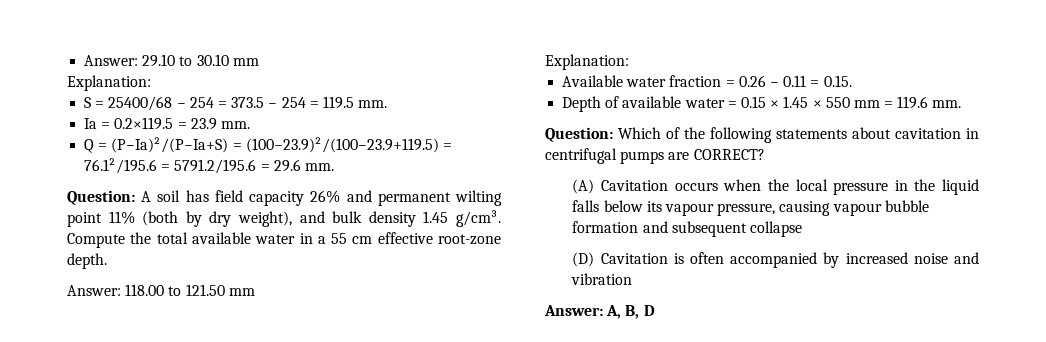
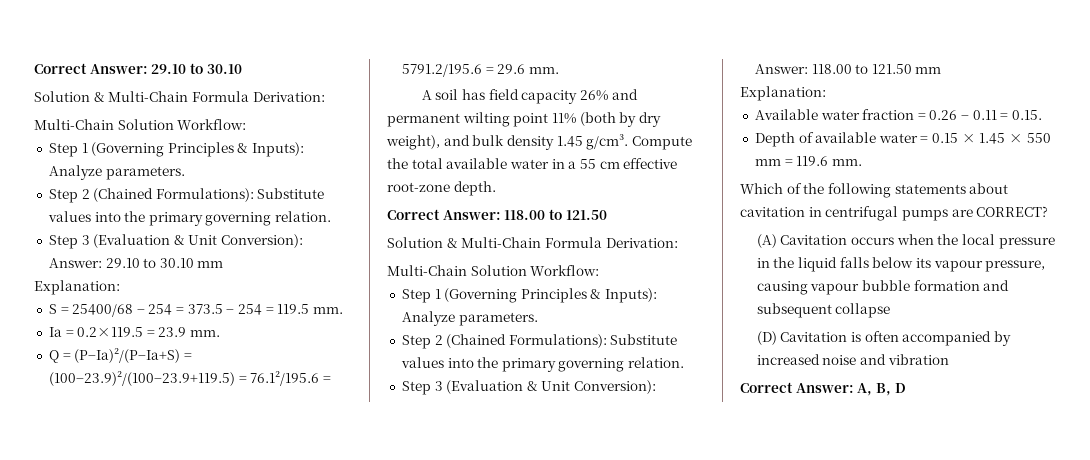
- Answer: 29.10 to 30.10 mm
+ Correct Answer: 29.10 to 30.10
+ Solution & Multi-Chain Formula Derivation:
+ Multi-Chain Solution Workflow:
+ Step 1 (Governing Principles & Inputs): Analyze parameters.
+ Step 2 (Chained Formulations): Substitute values into the primary governing relation.
+ Step 3 (Evaluation & Unit Conversion): Answer: 29.10 to 30.10 mm
- Question: A soil has field capacity 26% and permanent wilting point 11% (both by dry weight), and bulk density 1.45 g/cm³.
+ A soil has field capacity 26% and permanent wilting point 11% (both by dry weight), and bulk density 1.45 g/cm³.
- Answer: 118.00 to 121.50 mm
+ Correct Answer: 118.00 to 121.50
+ Solution & Multi-Chain Formula Derivation:
+ Multi-Chain Solution Workflow:
+ Step 1 (Governing Principles & Inputs): Analyze parameters.
+ Step 2 (Chained Formulations): Substitute values into the primary governing relation.
+ Step 3 (Evaluation & Unit Conversion): Answer: 118.00 to 121.50 mm
- Question: Which of the following statements about cavitation in centrifugal pumps are CORRECT?
+ Which of the following statements about cavitation in centrifugal pumps are CORRECT?
- Answer: A, B, D
+ Correct Answer: A, B, D

